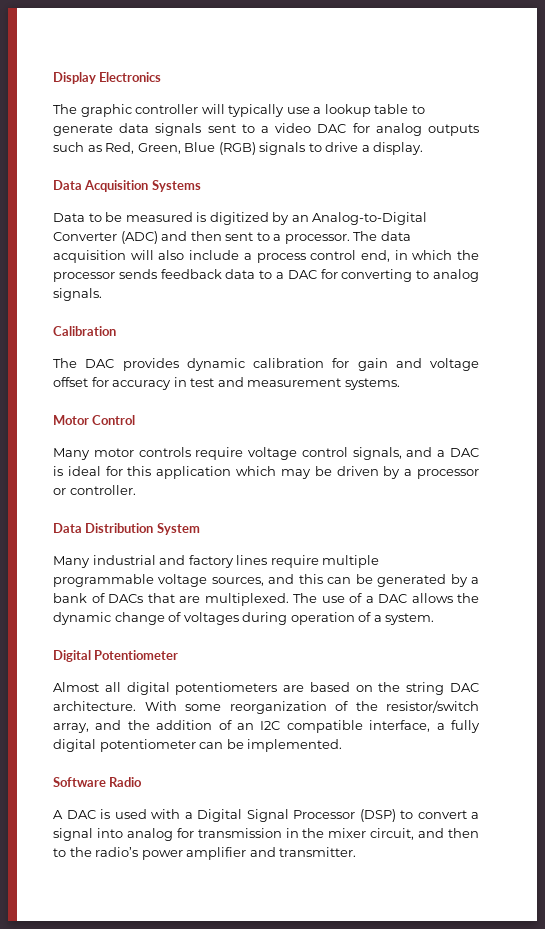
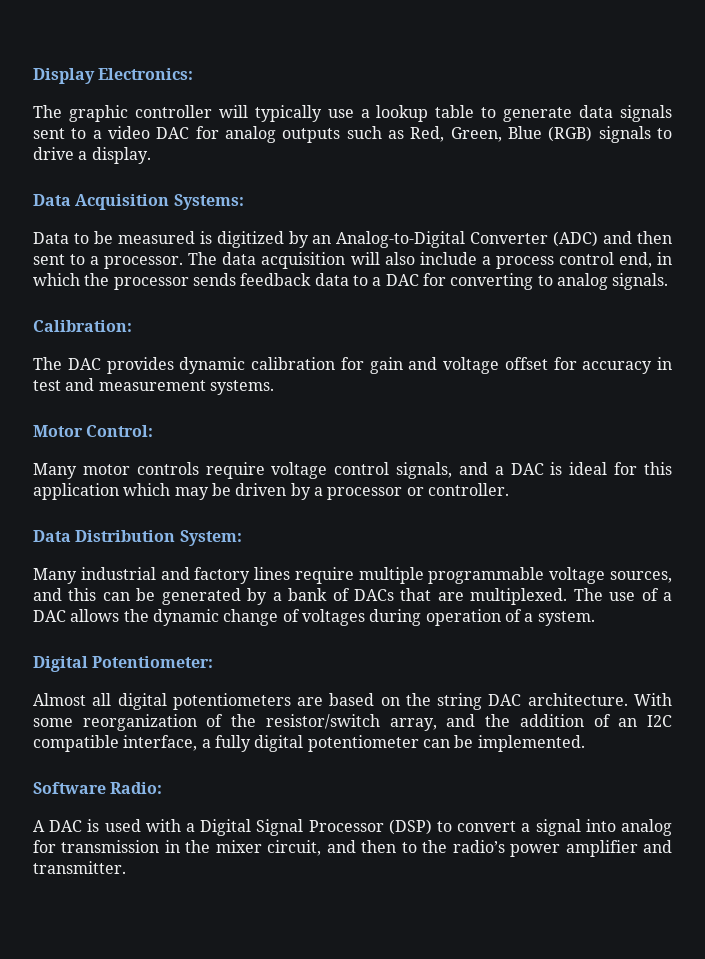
- Display Electronics
+ Display Electronics:
- Data Acquisition Systems
+ Data Acquisition Systems:
- Calibration
+ Calibration:
- Motor Control
+ Motor Control:
- Data Distribution System
+ Data Distribution System:
- Digital Potentiometer
+ Digital Potentiometer:
- Software Radio
+ Software Radio:

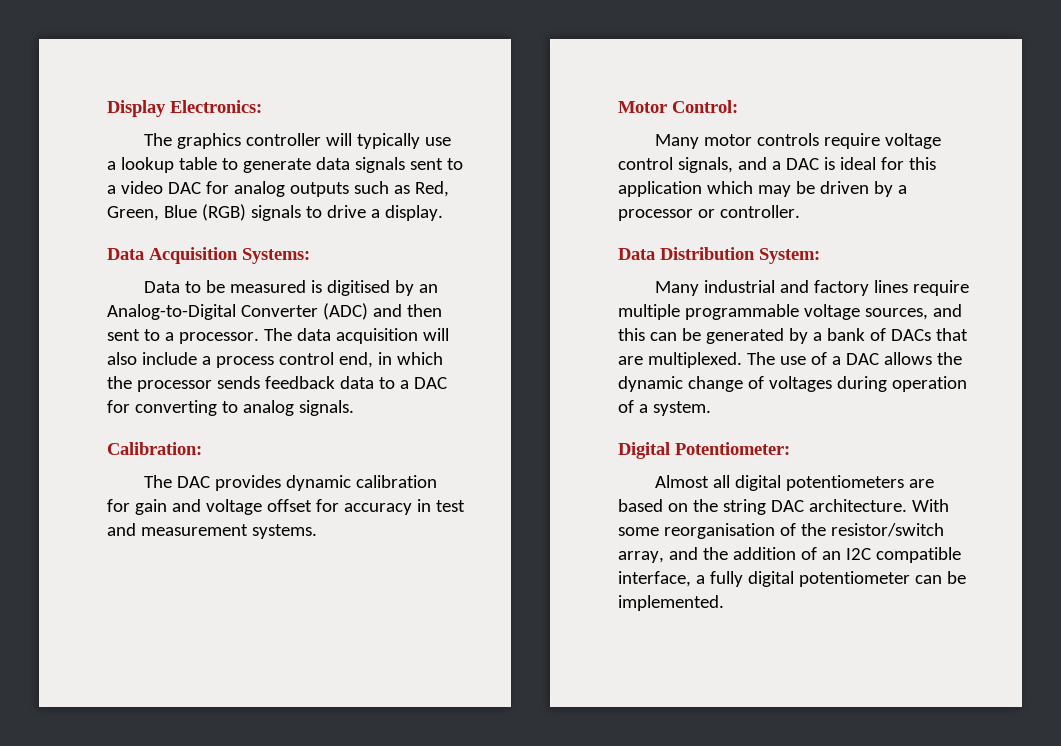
- The graphic controller will typically use a lookup table to generate data signals sent to a video DAC for analog outputs such as Red, Green, Blue (RGB) signals to drive a display.
+ The graphics controller will typically use a lookup table to generate data signals sent to a video DAC for analog outputs such as Red, Green, Blue (RGB) signals to drive a display.
- Data to be measured is digitized by an Analog-to-Digital Converter (ADC) and then sent to a processor.
+ Data to be measured is digitised by an Analog-to-Digital Converter (ADC) and then sent to a processor.
- With some reorganization of the resistor/switch array, and the addition of an I2C compatible interface, a fully digital potentiometer can be implemented.
+ With some reorganisation of the resistor/switch array, and the addition of an I2C compatible interface, a fully digital potentiometer can be implemented.
- Software Radio:
- A DAC is used with a Digital Signal Processor (DSP) to convert a signal into analog for transmission in the mixer circuit, and then to the radio’s power amplifier and transmitter.

